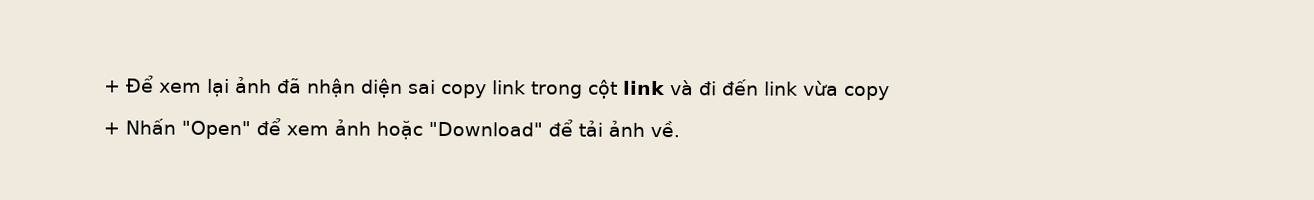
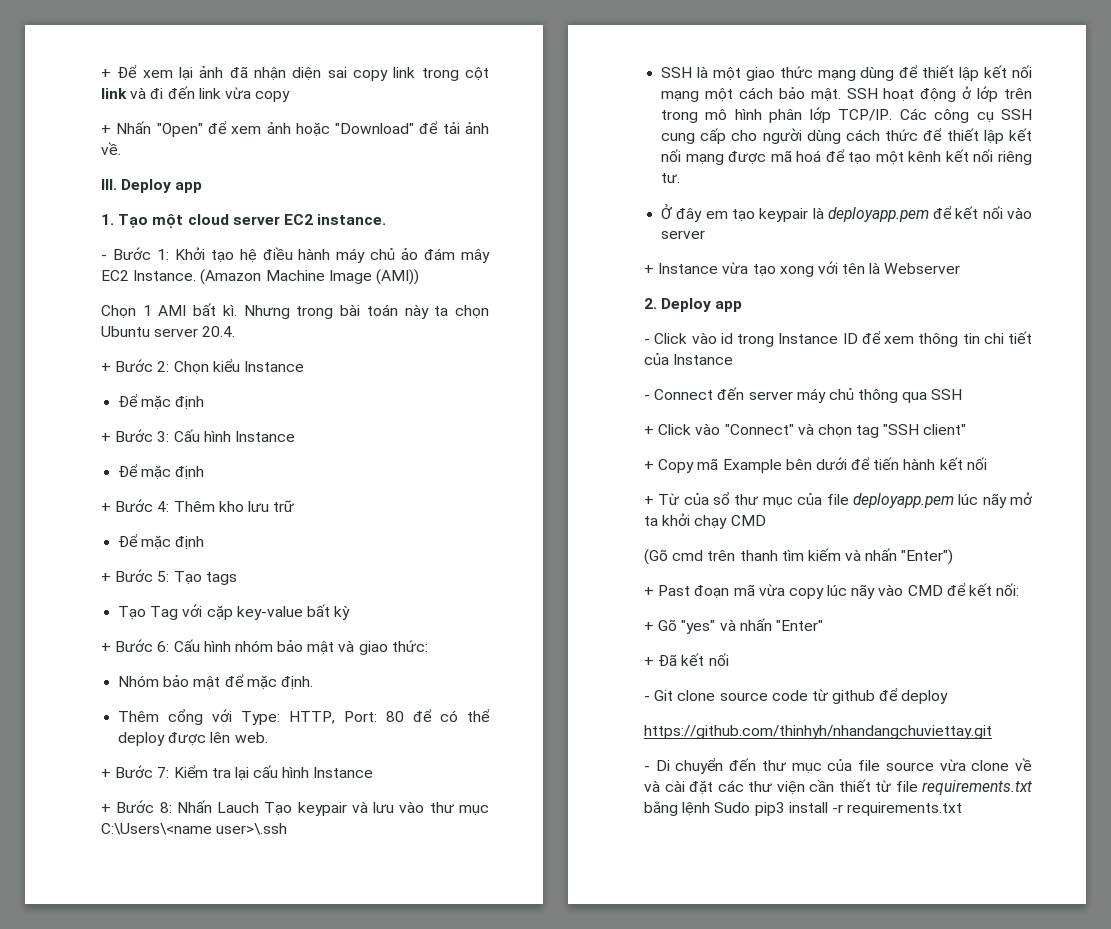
+ III. Deploy app
+ 1. Tạo một cloud server EC2 instance.
+ - Bước 1: Khởi tạo hệ điều hành máy chủ ảo đám mây EC2 Instance. (Amazon Machine Image (AMI))
+ Chọn 1 AMI bất kì. Nhưng trong bài toán này ta chọn Ubuntu server 20.4.
+ + Bước 2: Chọn kiểu Instance
+ Để mặc định
+ + Bước 3: Cấu hình Instance
+ Để mặc định
+ + Bước 4: Thêm kho lưu trữ
+ Để mặc định
+ + Bước 5: Tạo tags
+ Tạo Tag với cặp key-value bất kỳ
+ + Bước 6: Cấu hình nhóm bảo mật và giao thức:
+ Nhóm bảo mật để mặc định.
+ Thêm cổng với Type: HTTP, Port: 80 để có thể deploy được lên web.
+ + Bước 7: Kiểm tra lại cấu hình Instance
+ + Bước 8: Nhấn Lauch Tạo keypair và lưu vào thư mục C:\Users\<name user>\.ssh
+ SSH là một giao thức mạng dùng để thiết lập kết nối mạng một cách bảo mật. SSH hoạt động ở lớp trên trong mô hình phân lớp TCP/IP. Các công cụ SSH cung cấp cho người dùng cách thức để thiết lập kết nối mạng được mã hoá để tạo một kênh kết nối riêng tư.
+ Ở đây em tạo keypair là deployapp.pem để kết nối vào server
+ + Instance vừa tạo xong với tên là Webserver
+ 2. Deploy app
+ - Click vào id trong Instance ID để xem thông tin chi tiết của Instance
+ - Connect đến server máy chủ thông qua SSH
+ + Click vào "Connect" và chọn tag "SSH client"
+ + Copy mã Example bên dưới để tiến hành kết nối
+ + Từ của sổ thư mục của file deployapp.pem lúc nãy mở ta khởi chạy CMD
+ (Gõ cmd trên thanh tìm kiếm và nhấn "Enter")
+ + Past đoạn mã vừa copy lúc nãy vào CMD để kết nối:
+ + Gõ "yes" và nhấn "Enter"
+ + Đã kết nối
+ - Git clone source code từ github để deploy
+ https://github.com/thinhyh/nhandangchuviettay.git
+ - Di chuyển đến thư mục của file source vừa clone về và cài đặt các thư viện cần thiết từ file requirements.txt bằng lệnh Sudo pip3 install -r requirements.txt

